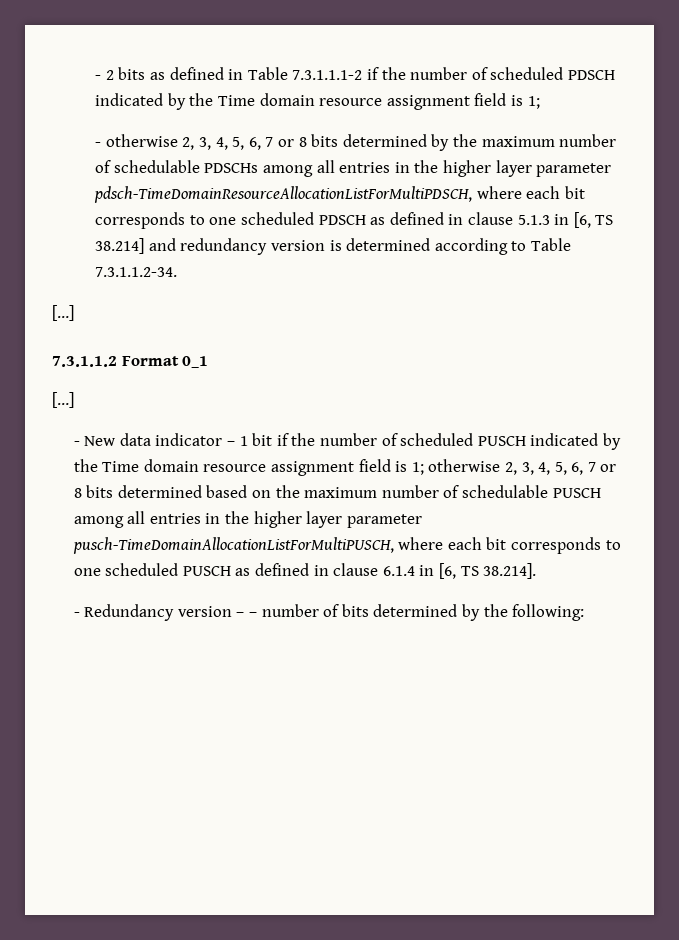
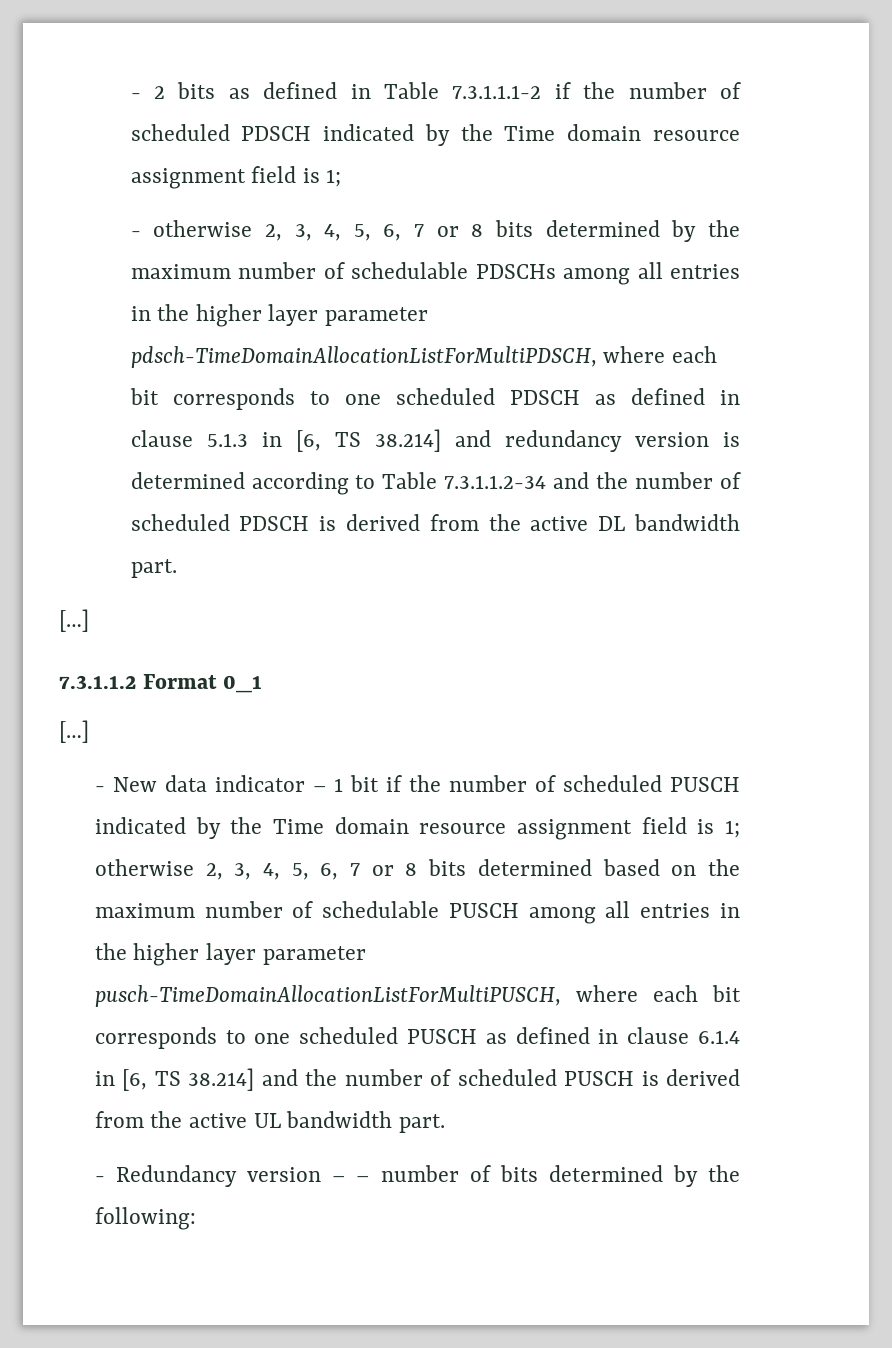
- - otherwise 2, 3, 4, 5, 6, 7 or 8 bits determined by the maximum number of schedulable PDSCHs among all entries in the higher layer parameter pdsch-TimeDomainResourceAllocationListForMultiPDSCH, where each bit corresponds to one scheduled PDSCH as defined in clause 5.1.3 in [6, TS 38.214] and redundancy version is determined according to Table 7.3.1.1.2-34.
+ - otherwise 2, 3, 4, 5, 6, 7 or 8 bits determined by the maximum number of schedulable PDSCHs among all entries in the higher layer parameter pdsch-TimeDomainAllocationListForMultiPDSCH, where each bit corresponds to one scheduled PDSCH as defined in clause 5.1.3 in [6, TS 38.214] and redundancy version is determined according to Table 7.3.1.1.2-34 and the number of scheduled PDSCH is derived from the active DL bandwidth part.
- otherwise 2, 3, 4, 5, 6, 7 or 8 bits determined based on the maximum number of schedulable PUSCH among all entries in the higher layer parameter pusch-TimeDomainAllocationListForMultiPUSCH, where each bit corresponds to one scheduled PUSCH as defined in clause 6.1.4 in [6, TS 38.214].
+ otherwise 2, 3, 4, 5, 6, 7 or 8 bits determined based on the maximum number of schedulable PUSCH among all entries in the higher layer parameter pusch-TimeDomainAllocationListForMultiPUSCH, where each bit corresponds to one scheduled PUSCH as defined in clause 6.1.4 in [6, TS 38.214] and the number of scheduled PUSCH is derived from the active UL bandwidth part.

